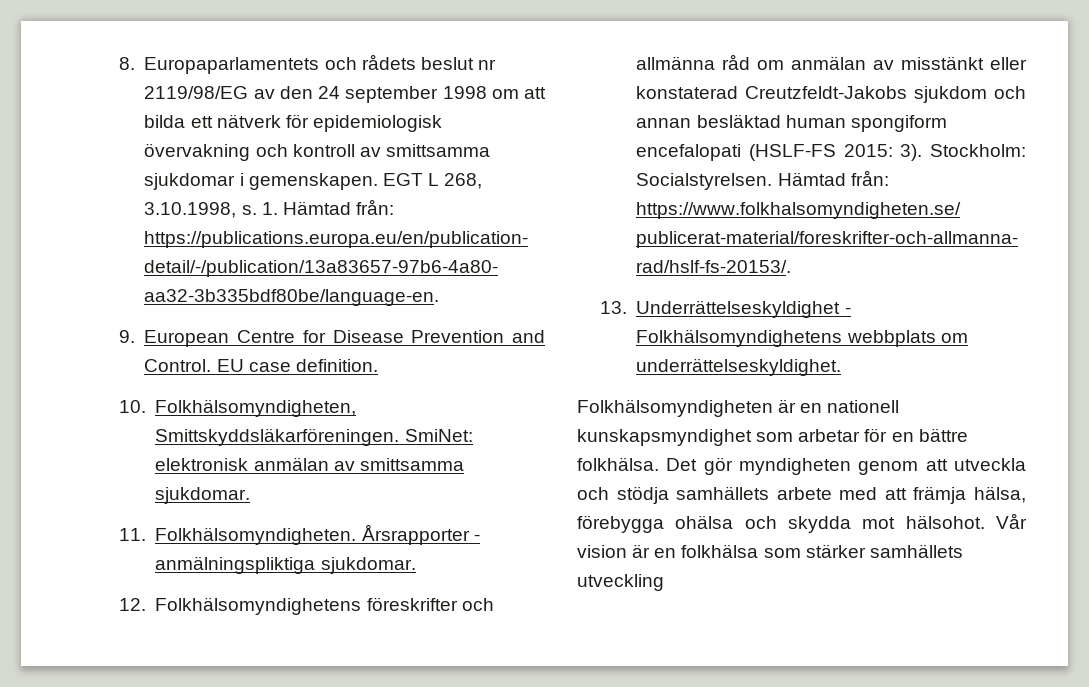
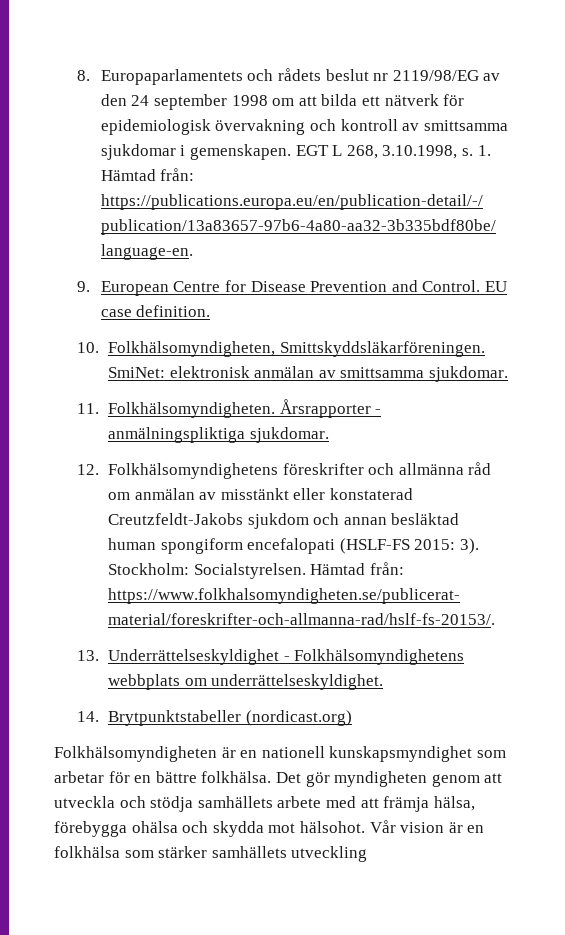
+ 14. Brytpunktstabeller (nordicast.org)

